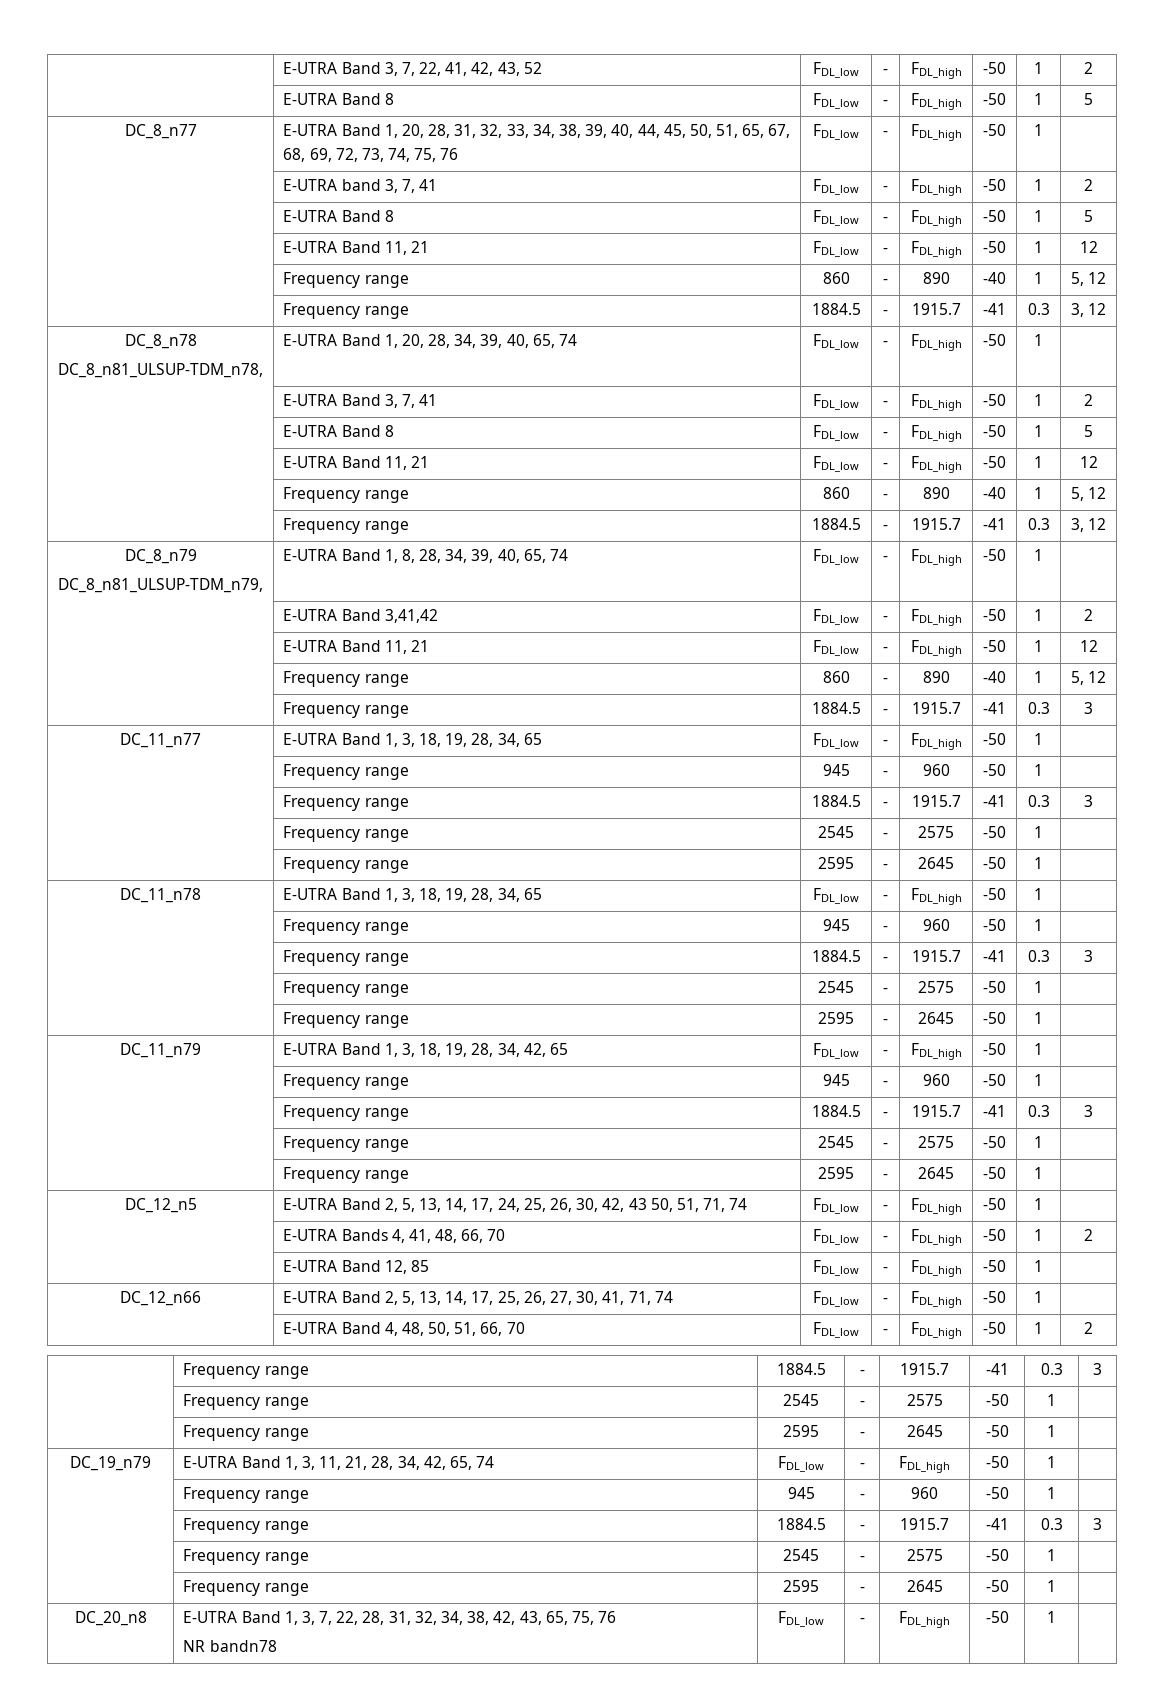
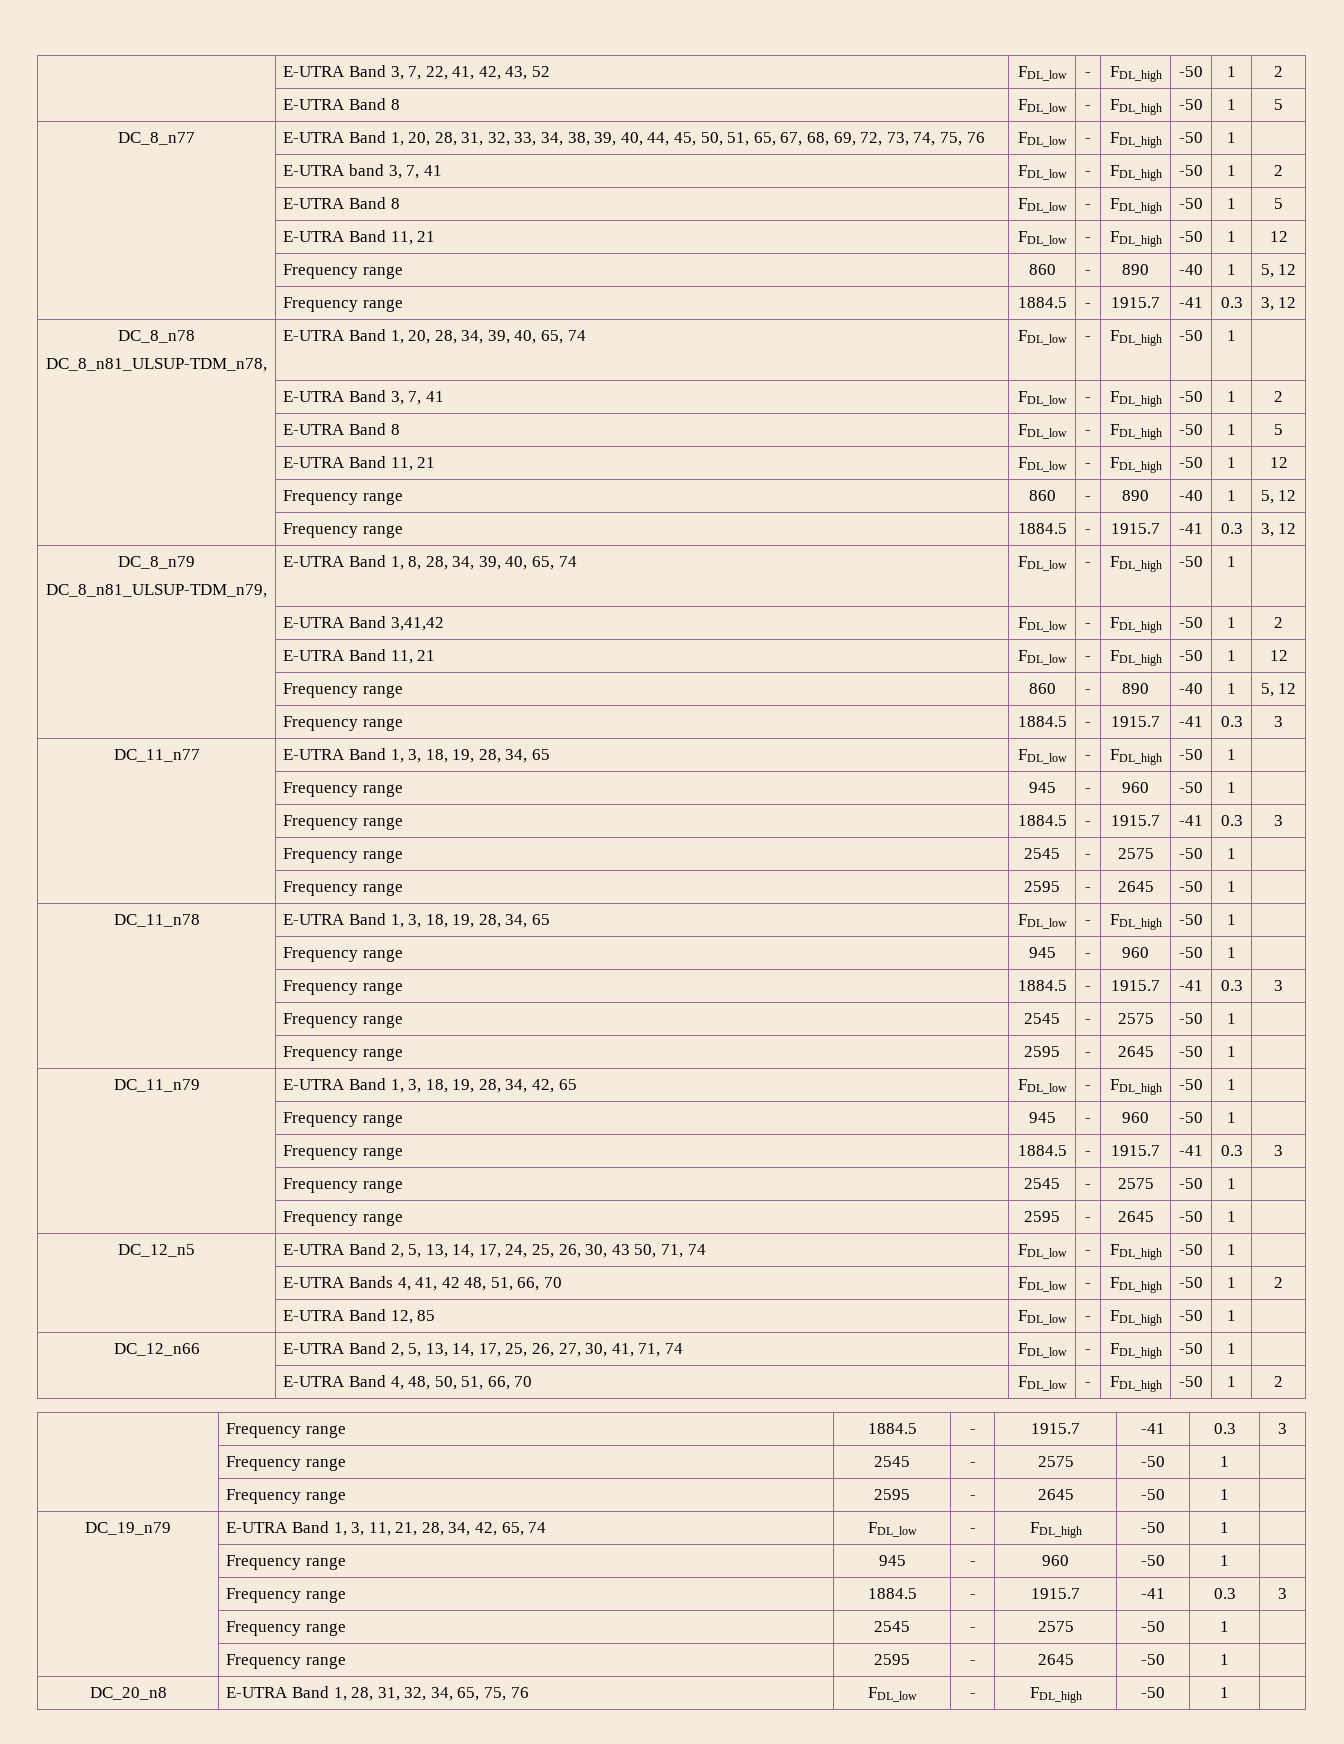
- DC_12_n5 | E-UTRA Band 2, 5, 13, 14, 17, 24, 25, 26, 30, 42, 43 50, 51, 71, 74 | FDL_low | - | FDL_high | -50 | 1 |
+ DC_12_n5 | E-UTRA Band 2, 5, 13, 14, 17, 24, 25, 26, 30, 43 50, 71, 74 | FDL_low | - | FDL_high | -50 | 1 |
- | E-UTRA Bands 4, 41, 48, 66, 70 | FDL_low | - | FDL_high | -50 | 1 | 2
+ | E-UTRA Bands 4, 41, 42 48, 51, 66, 70 | FDL_low | - | FDL_high | -50 | 1 | 2
- DC_20_n8 | E-UTRA Band 1, 3, 7, 22, 28, 31, 32, 34, 38, 42, 43, 65, 75, 76
- NR bandn78 | FDL_low | - | FDL_high | -50 | 1 |
+ DC_20_n8 | E-UTRA Band 1, 28, 31, 32, 34, 65, 75, 76 | FDL_low | - | FDL_high | -50 | 1 |

